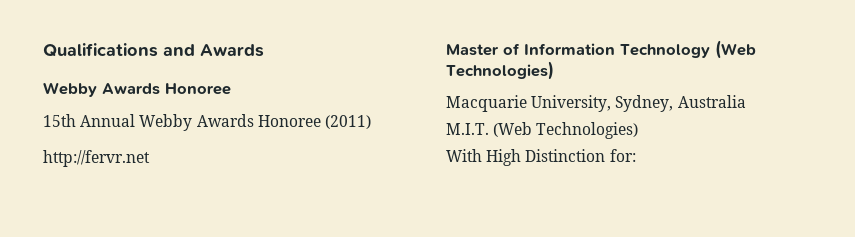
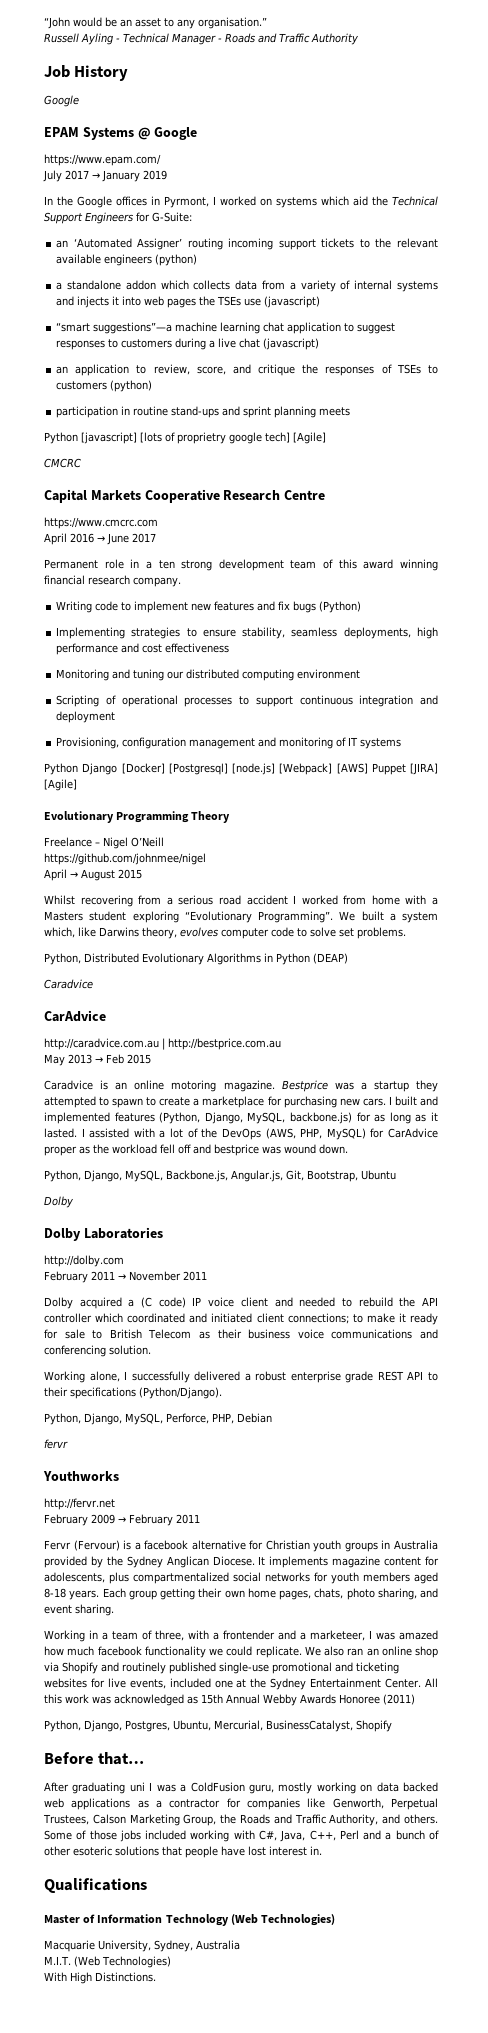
- Qualifications and Awards
- Webby Awards Honoree
- 15th Annual Webby Awards Honoree (2011)
+ “John would be an asset to any organisation.”
+ Russell Ayling - Technical Manager - Roads and Traffic Authority
+ Job History
+ Google
+ EPAM Systems @ Google
+ https://www.epam.com/
+ July 2017 → January 2019
+ In the Google offices in Pyrmont, I worked on systems which aid the Technical Support Engineers for G-Suite:
+ an ‘Automated Assigner’ routing incoming support tickets to the relevant available engineers (python)
+ a standalone addon which collects data from a variety of internal systems and injects it into web pages the TSEs use (javascript)
+ “smart suggestions”—a machine learning chat application to suggest responses to customers during a live chat (javascript)
+ an application to review, score, and critique the responses of TSEs to customers (python)
+ participation in routine stand-ups and sprint planning meets
+ Python [javascript] [lots of proprietry google tech] [Agile]
+ CMCRC
+ Capital Markets Cooperative Research Centre
+ https://www.cmcrc.com
+ April 2016 → June 2017
+ Permanent role in a ten strong development team of this award winning financial research company.
+ Writing code to implement new features and fix bugs (Python)
+ Implementing strategies to ensure stability, seamless deployments, high performance and cost effectiveness
+ Monitoring and tuning our distributed computing environment
+ Scripting of operational processes to support continuous integration and deployment
+ Provisioning, configuration management and monitoring of IT systems
+ Python Django [Docker] [Postgresql] [node.js] [Webpack] [AWS] Puppet [JIRA] [Agile]
+ Evolutionary Programming Theory
+ Freelance – Nigel O’Neill
+ https://github.com/johnmee/nigel
+ April → August 2015
+ Whilst recovering from a serious road accident I worked from home with a Masters student exploring “Evolutionary Programming”. We built a system which, like Darwins theory, evolves computer code to solve set problems.
+ Python, Distributed Evolutionary Algorithms in Python (DEAP)
+ Caradvice
+ CarAdvice
+ http://caradvice.com.au | http://bestprice.com.au
+ May 2013 → Feb 2015
+ Caradvice is an online motoring magazine. Bestprice was a startup they attempted to spawn to create a marketplace for purchasing new cars. I built and implemented features (Python, Django, MySQL, backbone.js) for as long as it lasted. I assisted with a lot of the DevOps (AWS, PHP, MySQL) for CarAdvice proper as the workload fell off and bestprice was wound down.
+ Python, Django, MySQL, Backbone.js, Angular.js, Git, Bootstrap, Ubuntu
+ Dolby
+ Dolby Laboratories
+ http://dolby.com
+ February 2011 → November 2011
+ Dolby acquired a (C code) IP voice client and needed to rebuild the API controller which coordinated and initiated client connections; to make it ready for sale to British Telecom as their business voice communications and conferencing solution.
+ Working alone, I successfully delivered a robust enterprise grade REST API to their specifications (Python/Django).
+ Python, Django, MySQL, Perforce, PHP, Debian
+ fervr
+ Youthworks
+ http://fervr.net
+ February 2009 → February 2011
+ Fervr (Fervour) is a facebook alternative for Christian youth groups in Australia provided by the Sydney Anglican Diocese. It implements magazine content for adolescents, plus compartmentalized social networks for youth members aged 8-18 years. Each group getting their own home pages, chats, photo sharing, and event sharing.
+ Working in a team of three, with a frontender and a marketeer, I was amazed how much facebook functionality we could replicate. We also ran an online shop via Shopify and routinely published single-use promotional and ticketing websites for live events, included one at the Sydney Entertainment Center. All this work was acknowledged as 15th Annual Webby Awards Honoree (2011)
- http://fervr.net
+ Python, Django, Postgres, Ubuntu, Mercurial, BusinessCatalyst, Shopify
+ Before that…
+ After graduating uni I was a ColdFusion guru, mostly working on data backed web applications as a contractor for companies like Genworth, Perpetual Trustees, Calson Marketing Group, the Roads and Traffic Authority, and others. Some of those jobs included working with C#, Java, C++, Perl and a bunch of other esoteric solutions that people have lost interest in.
+ Qualifications
- With High Distinction for:
+ With High Distinctions.

